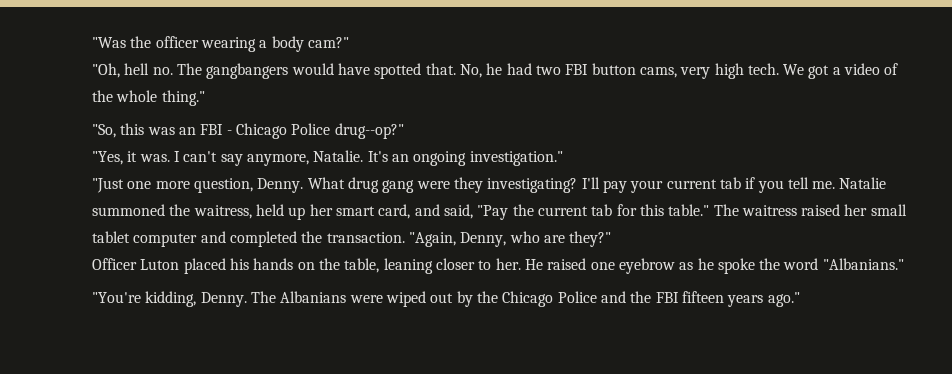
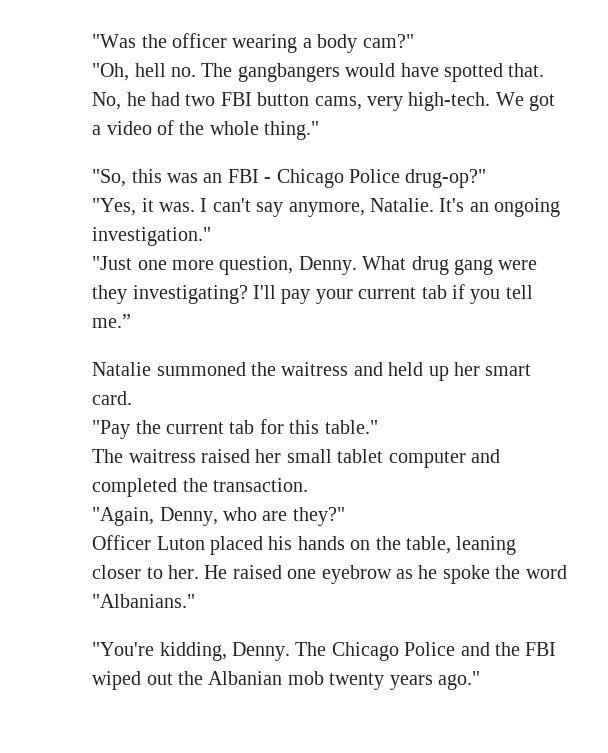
- No, he had two FBI button cams, very high tech.
+ No, he had two FBI button cams, very high-tech.
- "So, this was an FBI - Chicago Police drug--op?"
+ "So, this was an FBI - Chicago Police drug-op?"
- I'll pay your current tab if you tell me. Natalie summoned the waitress, held up her smart card, and said, "Pay the current tab for this table." The waitress raised her small tablet computer and completed the transaction. "Again, Denny, who are they?"
+ I'll pay your current tab if you tell me.”
+ Natalie summoned the waitress and held up her smart card.
+ "Pay the current tab for this table."
+ The waitress raised her small tablet computer and completed the transaction.
+ "Again, Denny, who are they?"
- The Albanians were wiped out by the Chicago Police and the FBI fifteen years ago."
+ The Chicago Police and the FBI wiped out the Albanian mob twenty years ago."

